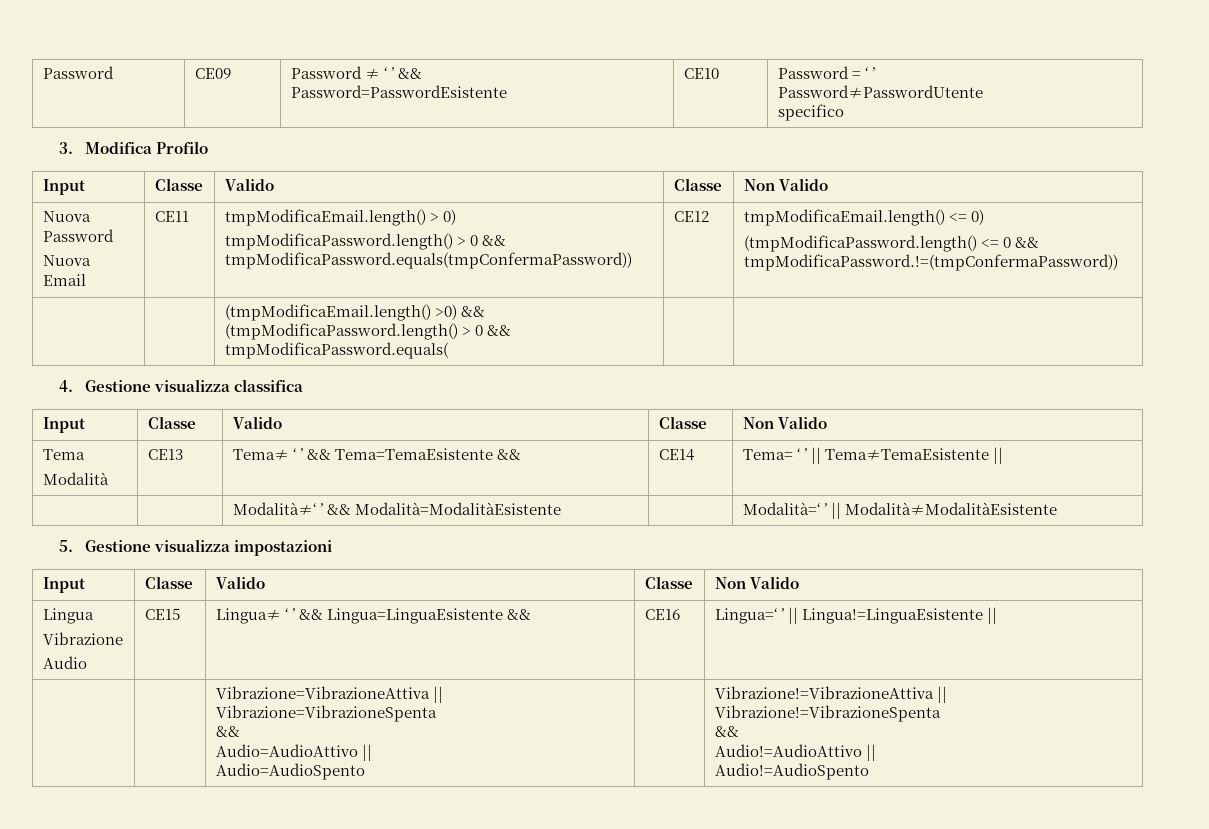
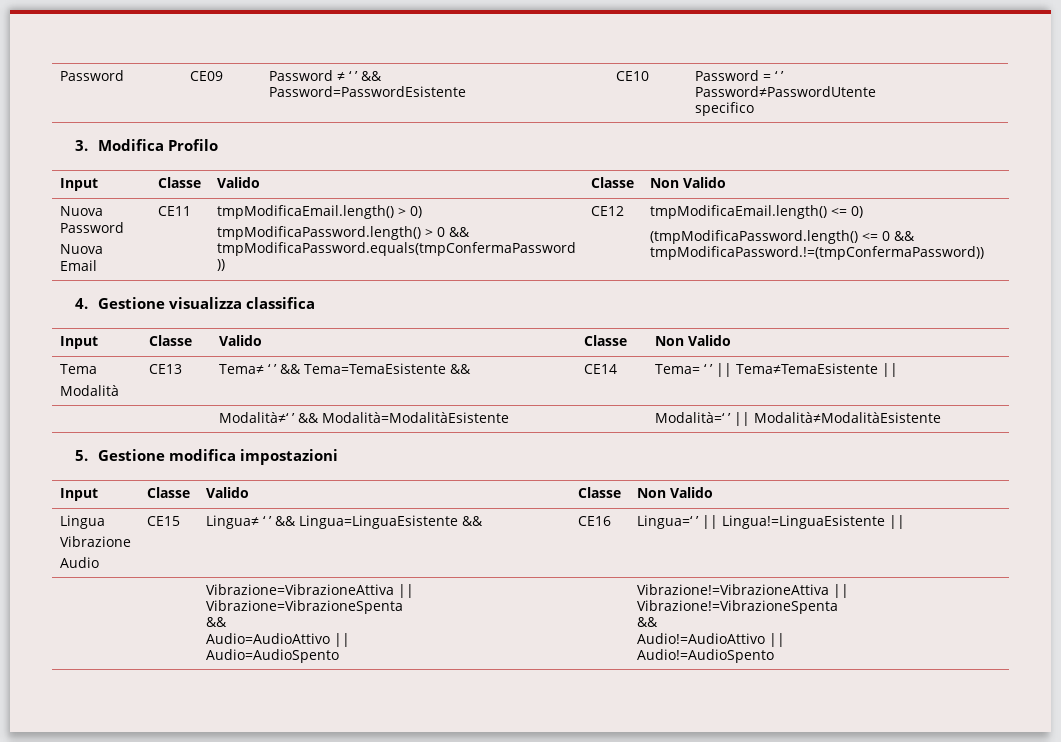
- | | (tmpModificaEmail.length() >0) && (tmpModificaPassword.length() > 0 && tmpModificaPassword.equals( | |
- 5. Gestione visualizza impostazioni
+ 5. Gestione modifica impostazioni

